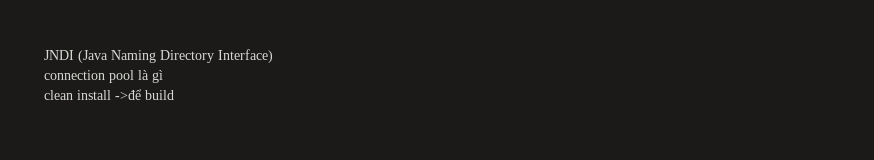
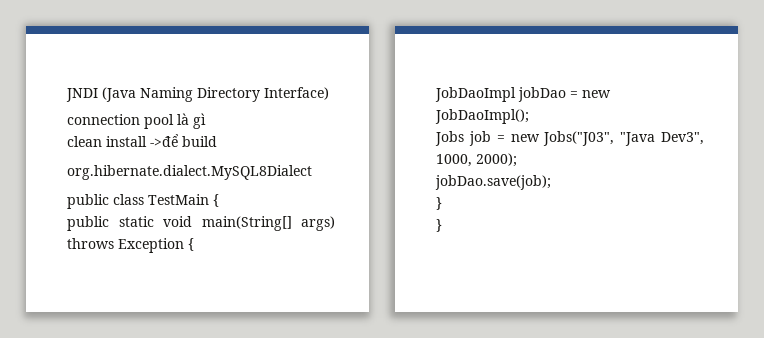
+ org.hibernate.dialect.MySQL8Dialect
+ public class TestMain {
+ public static void main(String[] args) throws Exception {
+ JobDaoImpl jobDao = new JobDaoImpl();
+ Jobs job = new Jobs("J03", "Java Dev3", 1000, 2000);
+ jobDao.save(job);
+ }
+ }

